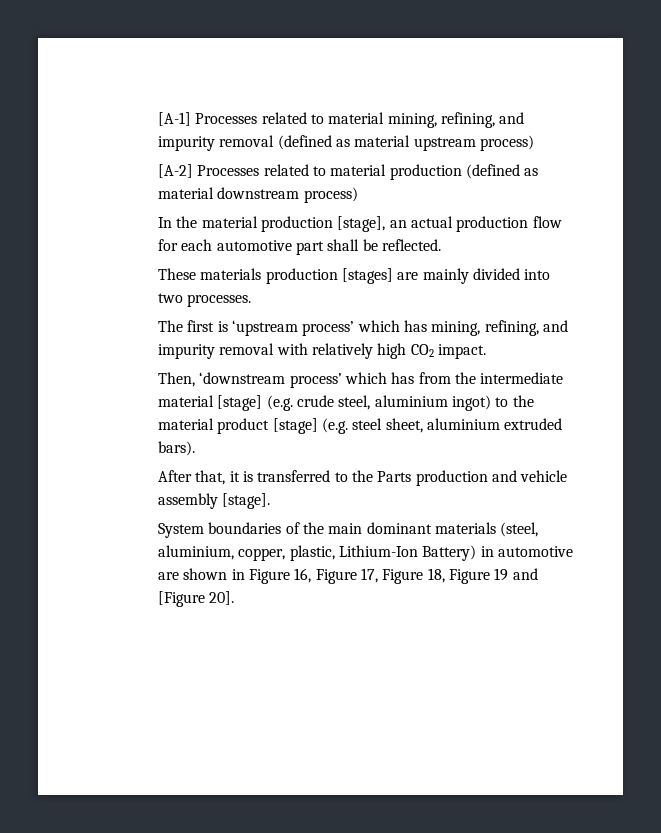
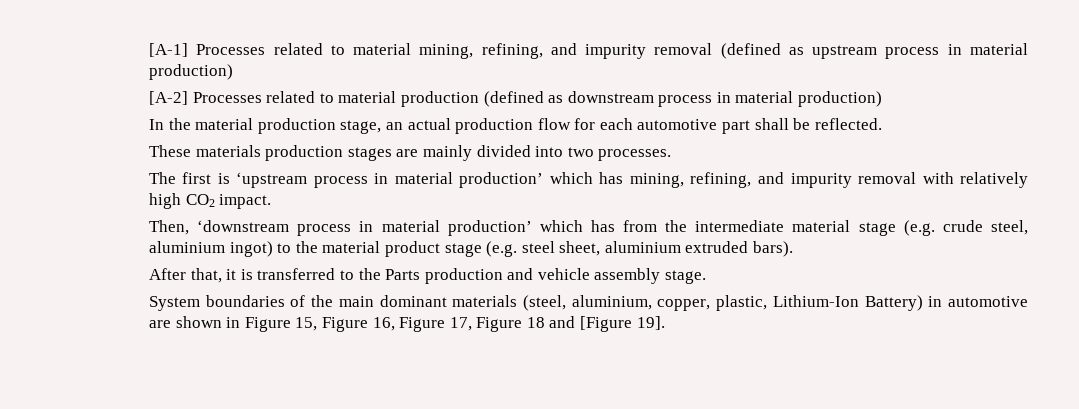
- [A-1] Processes related to material mining, refining, and impurity removal (defined as material upstream process)
+ [A-1] Processes related to material mining, refining, and impurity removal (defined as upstream process in material production)
- [A-2] Processes related to material production (defined as material downstream process)
+ [A-2] Processes related to material production (defined as downstream process in material production)
- In the material production [stage], an actual production flow for each automotive part shall be reflected.
+ In the material production stage, an actual production flow for each automotive part shall be reflected.
- These materials production [stages] are mainly divided into two processes.
+ These materials production stages are mainly divided into two processes.
- The first is ‘upstream process’ which has mining, refining, and impurity removal with relatively high CO2 impact.
+ The first is ‘upstream process in material production’ which has mining, refining, and impurity removal with relatively high CO2 impact.
- Then, ‘downstream process’ which has from the intermediate material [stage] (e.g. crude steel, aluminium ingot) to the material product [stage] (e.g. steel sheet, aluminium extruded bars).
+ Then, ‘downstream process in material production’ which has from the intermediate material stage (e.g. crude steel, aluminium ingot) to the material product stage (e.g. steel sheet, aluminium extruded bars).
- After that, it is transferred to the Parts production and vehicle assembly [stage].
+ After that, it is transferred to the Parts production and vehicle assembly stage.
- System boundaries of the main dominant materials (steel, aluminium, copper, plastic, Lithium-Ion Battery) in automotive are shown in Figure 16, Figure 17, Figure 18, Figure 19 and [Figure 20].
+ System boundaries of the main dominant materials (steel, aluminium, copper, plastic, Lithium-Ion Battery) in automotive are shown in Figure 15, Figure 16, Figure 17, Figure 18 and [Figure 19].

